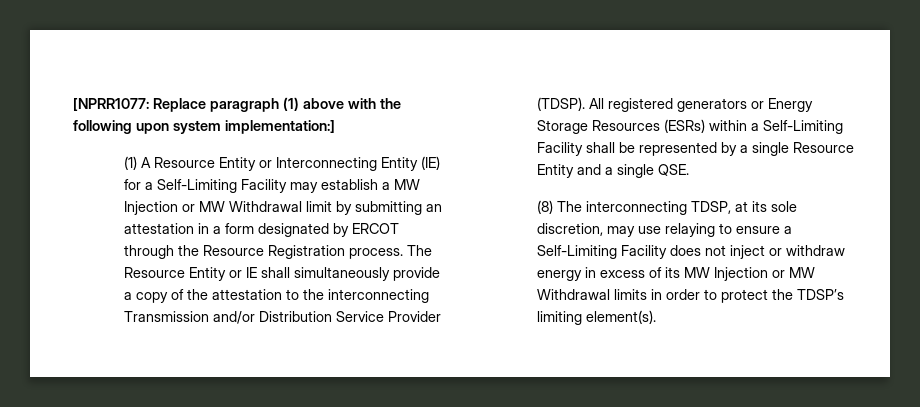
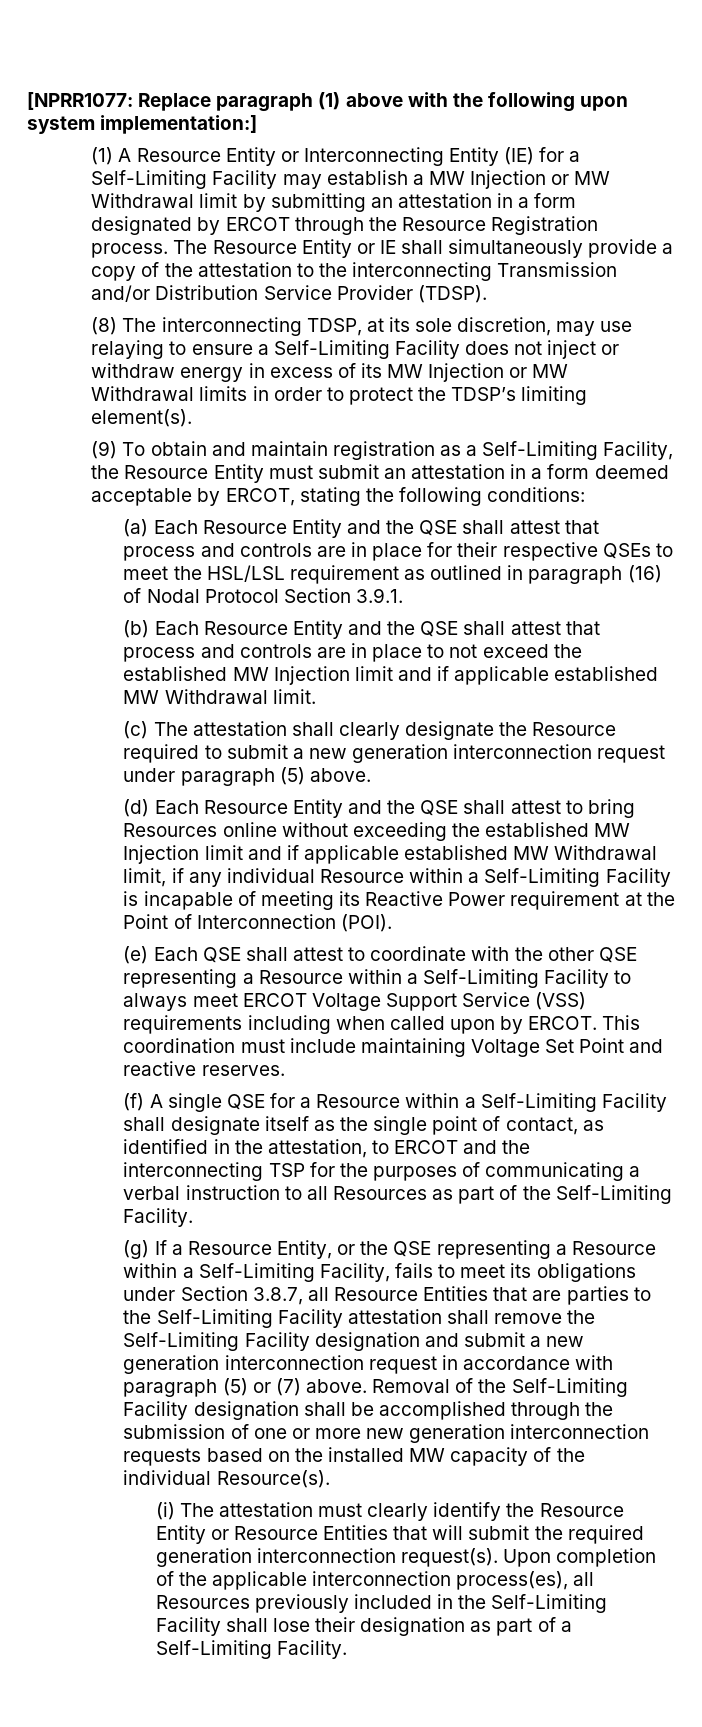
- All registered generators or Energy Storage Resources (ESRs) within a Self-Limiting Facility shall be represented by a single Resource Entity and a single QSE.
+ (9) To obtain and maintain registration as a Self-Limiting Facility, the Resource Entity must submit an attestation in a form deemed acceptable by ERCOT, stating the following conditions:
+ (a) Each Resource Entity and the QSE shall attest that process and controls are in place for their respective QSEs to meet the HSL/LSL requirement as outlined in paragraph (16) of Nodal Protocol Section 3.9.1.
+ (b) Each Resource Entity and the QSE shall attest that process and controls are in place to not exceed the established MW Injection limit and if applicable established MW Withdrawal limit.
+ (c) The attestation shall clearly designate the Resource required to submit a new generation interconnection request under paragraph (5) above.
+ (d) Each Resource Entity and the QSE shall attest to bring Resources online without exceeding the established MW Injection limit and if applicable established MW Withdrawal limit, if any individual Resource within a Self-Limiting Facility is incapable of meeting its Reactive Power requirement at the Point of Interconnection (POI).
+ (e) Each QSE shall attest to coordinate with the other QSE representing a Resource within a Self-Limiting Facility to always meet ERCOT Voltage Support Service (VSS) requirements including when called upon by ERCOT. This coordination must include maintaining Voltage Set Point and reactive reserves.
+ (f) A single QSE for a Resource within a Self-Limiting Facility shall designate itself as the single point of contact, as identified in the attestation, to ERCOT and the interconnecting TSP for the purposes of communicating a verbal instruction to all Resources as part of the Self-Limiting Facility.
+ (g) If a Resource Entity, or the QSE representing a Resource within a Self-Limiting Facility, fails to meet its obligations under Section 3.8.7, all Resource Entities that are parties to the Self-Limiting Facility attestation shall remove the Self-Limiting Facility designation and submit a new generation interconnection request in accordance with paragraph (5) or (7) above. Removal of the Self-Limiting Facility designation shall be accomplished through the submission of one or more new generation interconnection requests based on the installed MW capacity of the individual Resource(s).
+ (i) The attestation must clearly identify the Resource Entity or Resource Entities that will submit the required generation interconnection request(s). Upon completion of the applicable interconnection process(es), all Resources previously included in the Self-Limiting Facility shall lose their designation as part of a Self-Limiting Facility.

